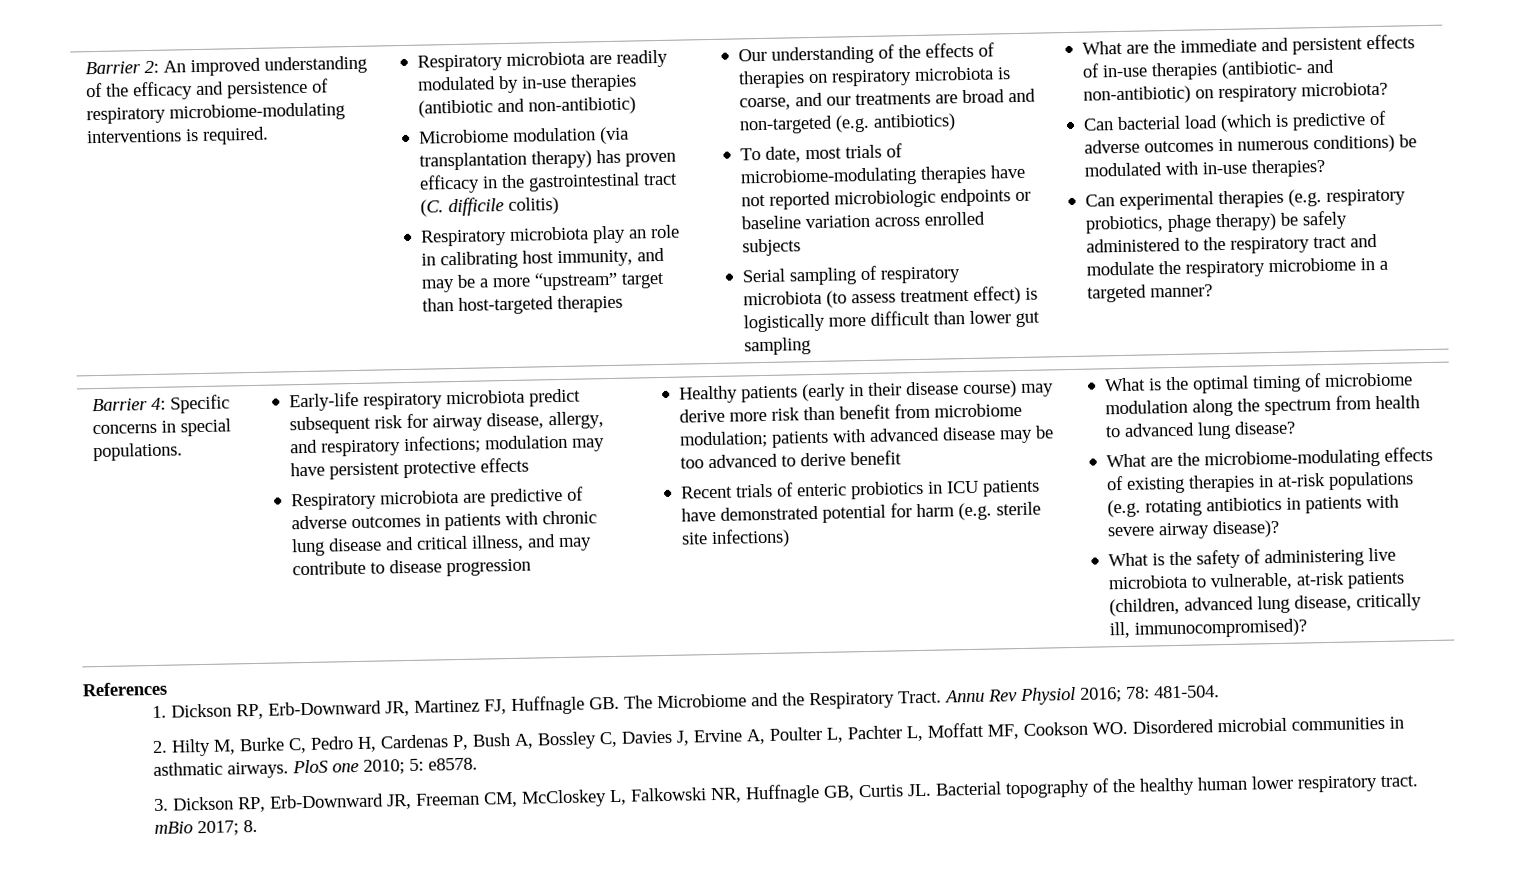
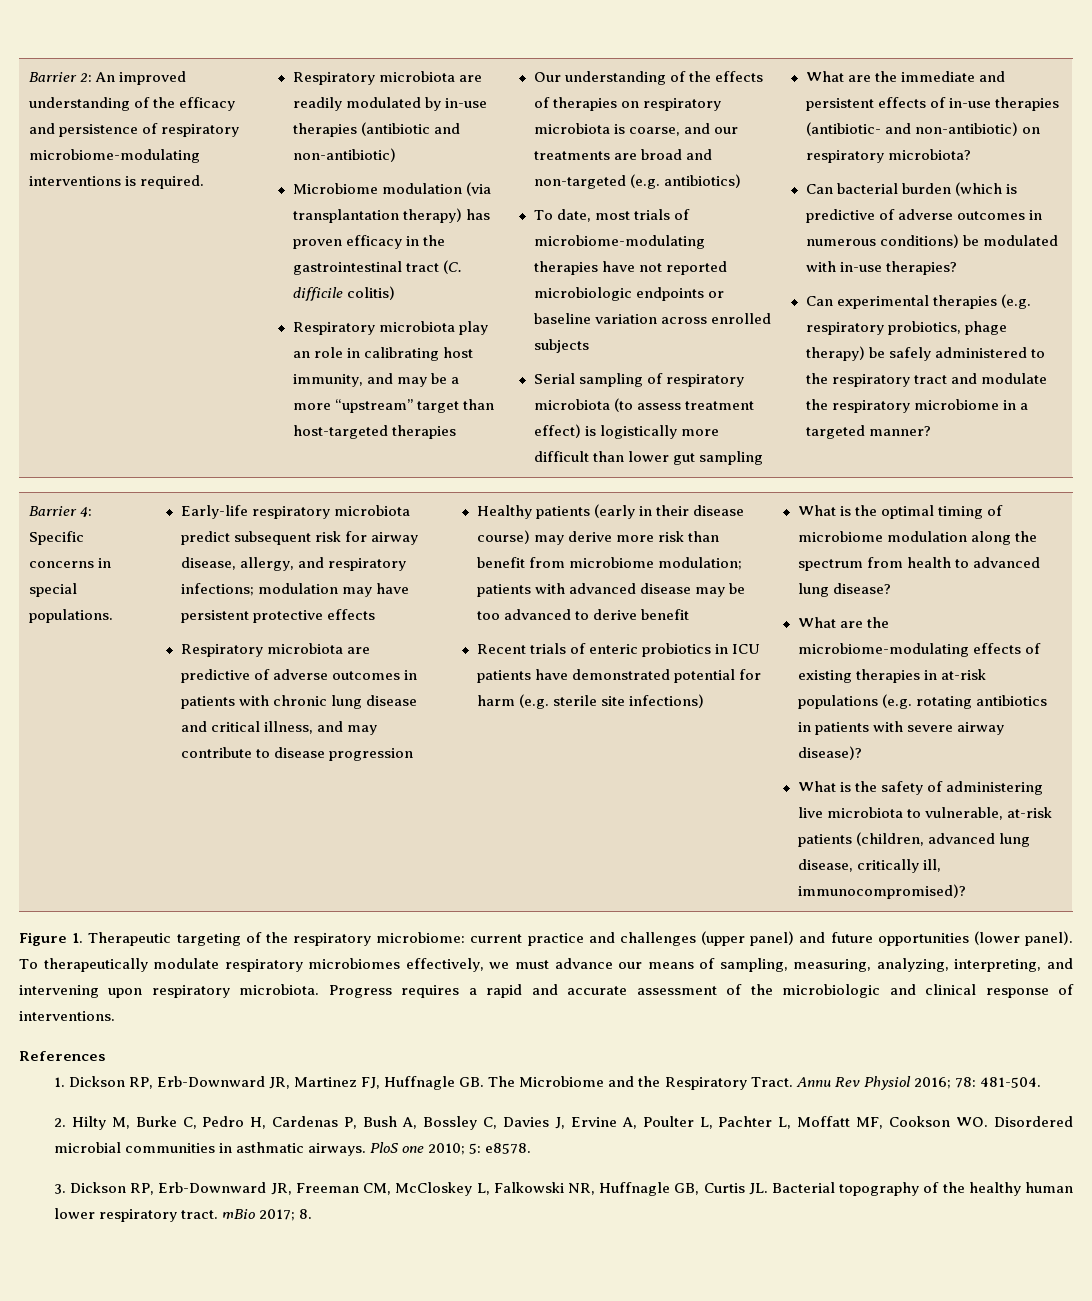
- Can bacterial load (which is predictive of adverse outcomes in numerous conditions) be modulated with in-use therapies?
+ Can bacterial burden (which is predictive of adverse outcomes in numerous conditions) be modulated with in-use therapies?
+ Figure 1. Therapeutic targeting of the respiratory microbiome: current practice and challenges (upper panel) and future opportunities (lower panel). To therapeutically modulate respiratory microbiomes effectively, we must advance our means of sampling, measuring, analyzing, interpreting, and intervening upon respiratory microbiota. Progress requires a rapid and accurate assessment of the microbiologic and clinical response of interventions.

